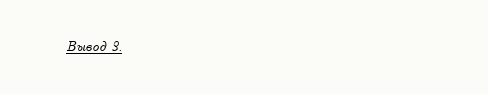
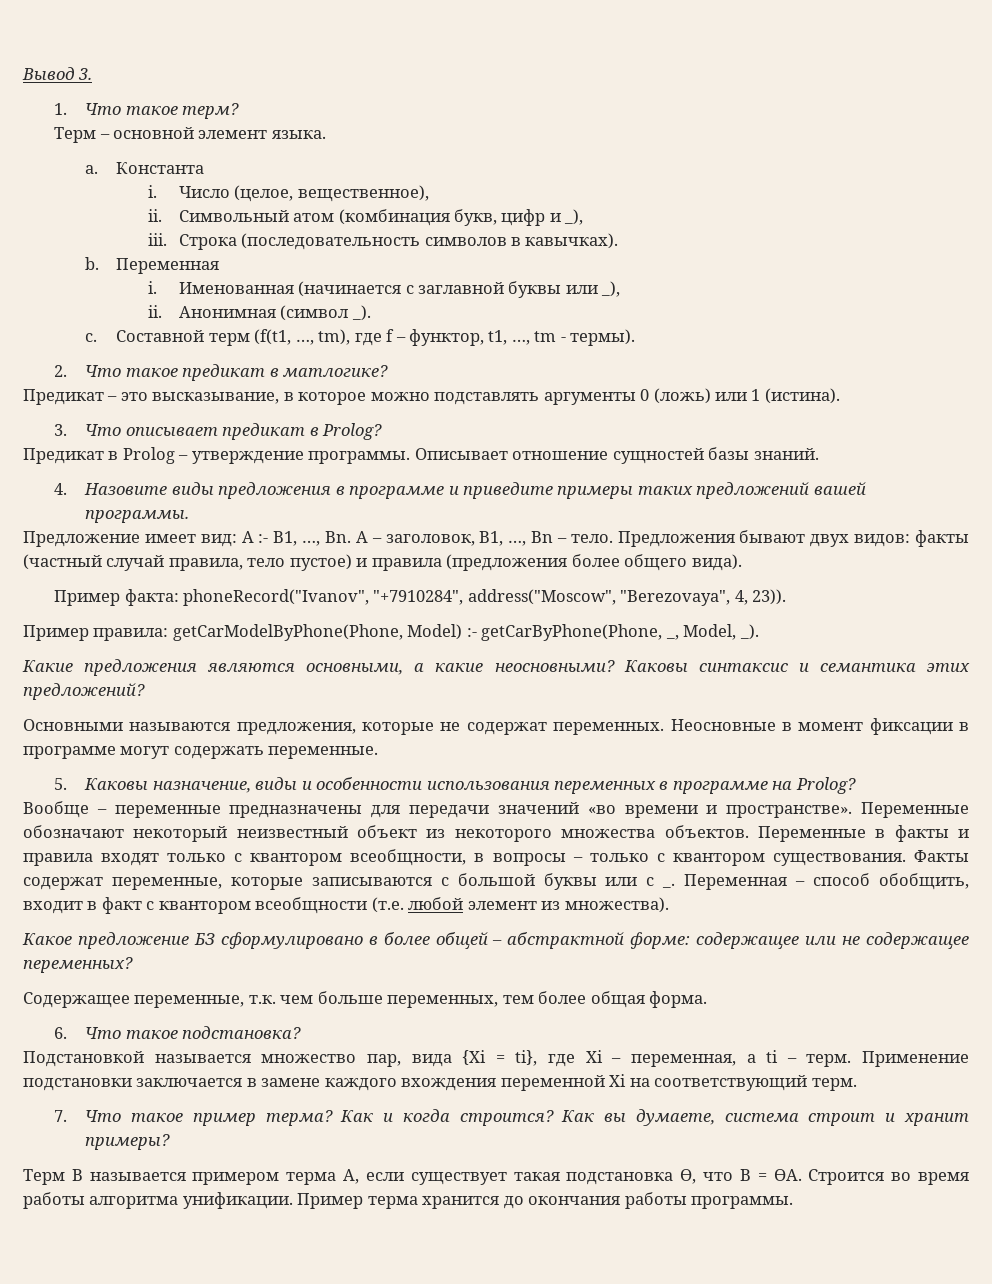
+ 1. Что такое терм?
+ Терм – основной элемент языка.
+ a. Константа
+ i. Число (целое, вещественное),
+ ii. Символьный атом (комбинация букв, цифр и _),
+ iii. Строка (последовательность символов в кавычках).
+ b. Переменная
+ i. Именованная (начинается с заглавной буквы или _),
+ ii. Анонимная (символ _).
+ c. Составной терм (f(t1, …, tm), где f – функтор, t1, …, tm - термы).
+ 2. Что такое предикат в матлогике?
+ Предикат – это высказывание, в которое можно подставлять аргументы 0 (ложь) или 1 (истина).
+ 3. Что описывает предикат в Prolog?
+ Предикат в Prolog – утверждение программы. Описывает отношение сущностей базы знаний.
+ 4. Назовите виды предложения в программе и приведите примеры таких предложений вашей программы.
+ Предложение имеет вид: A :- B1, …, Bn. A – заголовок, B1, …, Bn – тело. Предложения бывают двух видов: факты (частный случай правила, тело пустое) и правила (предложения более общего вида).
+ Пример факта: phoneRecord("Ivanov", "+7910284", address("Moscow", "Berezovaya", 4, 23)).
+ Пример правила: getCarModelByPhone(Phone, Model) :- getCarByPhone(Phone, _, Model, _).
+ Какие предложения являются основными, а какие неосновными? Каковы синтаксис и семантика этих предложений?
+ Основными называются предложения, которые не содержат переменных. Неосновные в момент фиксации в программе могут содержать переменные.
+ 5. Каковы назначение, виды и особенности использования переменных в программе на Prolog?
+ Вообще – переменные предназначены для передачи значений «во времени и пространстве». Переменные обозначают некоторый неизвестный объект из некоторого множества объектов. Переменные в факты и правила входят только с квантором всеобщности, в вопросы – только с квантором существования. Факты содержат переменные, которые записываются с большой буквы или с _. Переменная – способ обобщить, входит в факт с квантором всеобщности (т.е. любой элемент из множества).
+ Какое предложение БЗ сформулировано в более общей – абстрактной форме: содержащее или не содержащее переменных?
+ Содержащее переменные, т.к. чем больше переменных, тем более общая форма.
+ 6. Что такое подстановка?
+ Подстановкой называется множество пар, вида {Xi = ti}, где Xi – переменная, а ti – терм. Применение подстановки заключается в замене каждого вхождения переменной Xi на соответствующий терм.
+ 7. Что такое пример терма? Как и когда строится? Как вы думаете, система строит и хранит примеры?
+ Терм B называется примером терма А, если существует такая подстановка Ɵ, что В = ƟА. Строится во время работы алгоритма унификации. Пример терма хранится до окончания работы программы.

